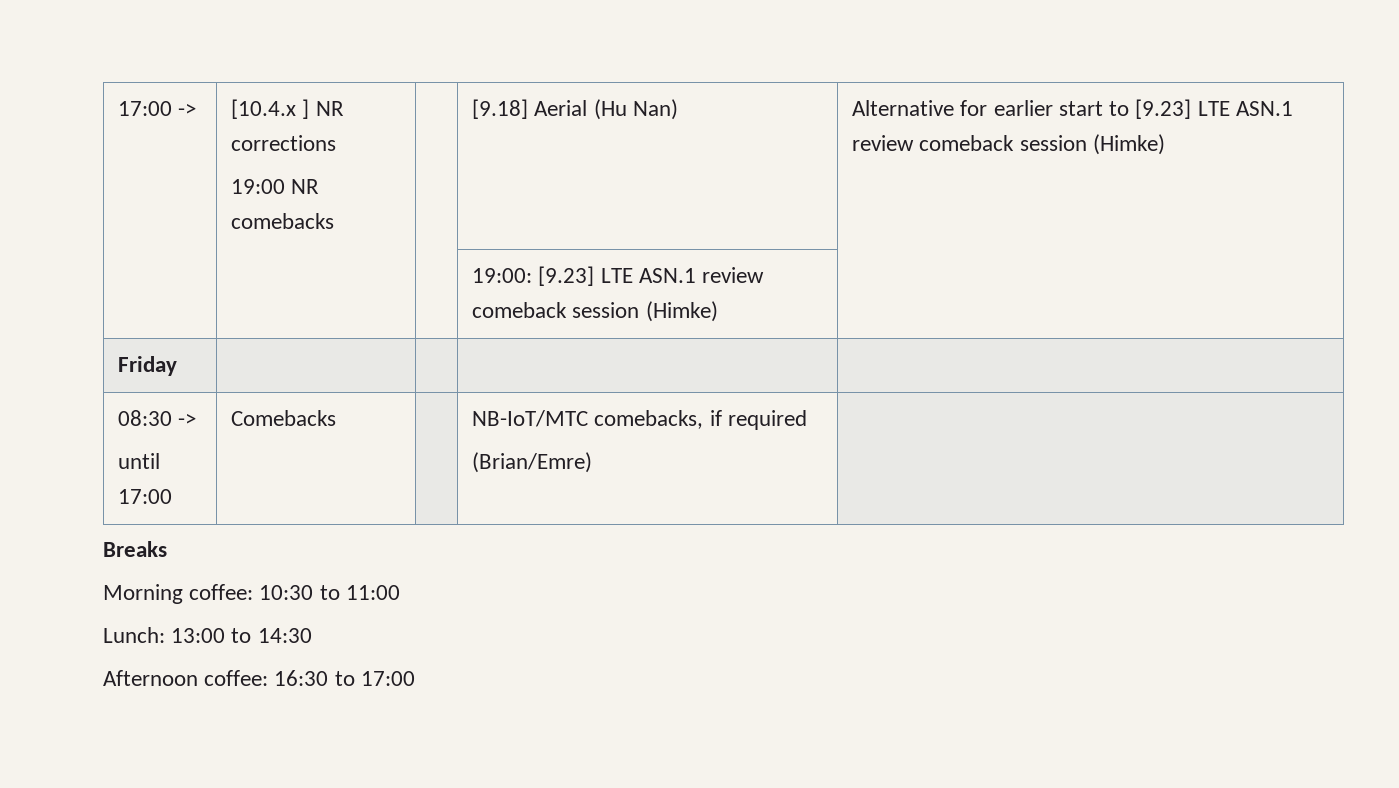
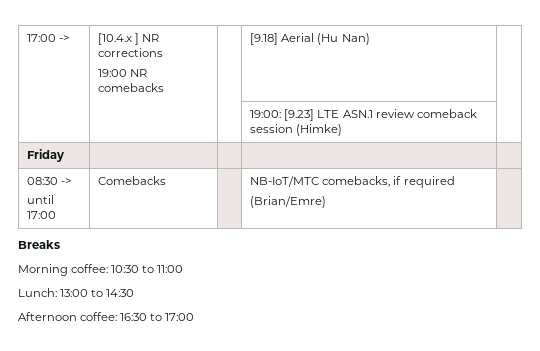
  17:00 -> | [10.4.x ] NR corrections
- 19:00 NR comebacks | | [9.18] Aerial (Hu Nan) | Alternative for earlier start to [9.23] LTE ASN.1 review comeback session (Himke)
+ 19:00 NR comebacks | | [9.18] Aerial (Hu Nan) |

